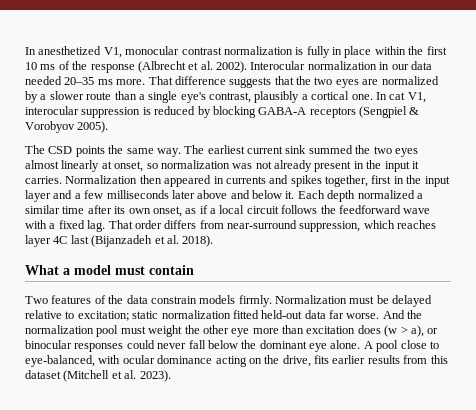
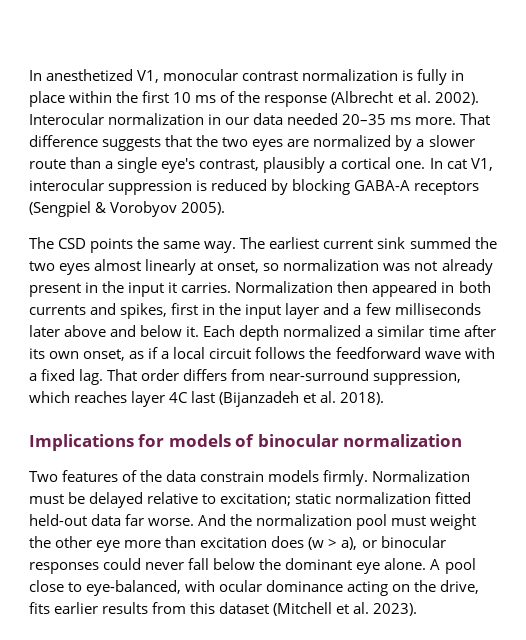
- Normalization then appeared in currents and spikes together, first in the input layer and a few milliseconds later above and below it.
+ Normalization then appeared in both currents and spikes, first in the input layer and a few milliseconds later above and below it.
- What a model must contain
+ Implications for models of binocular normalization

